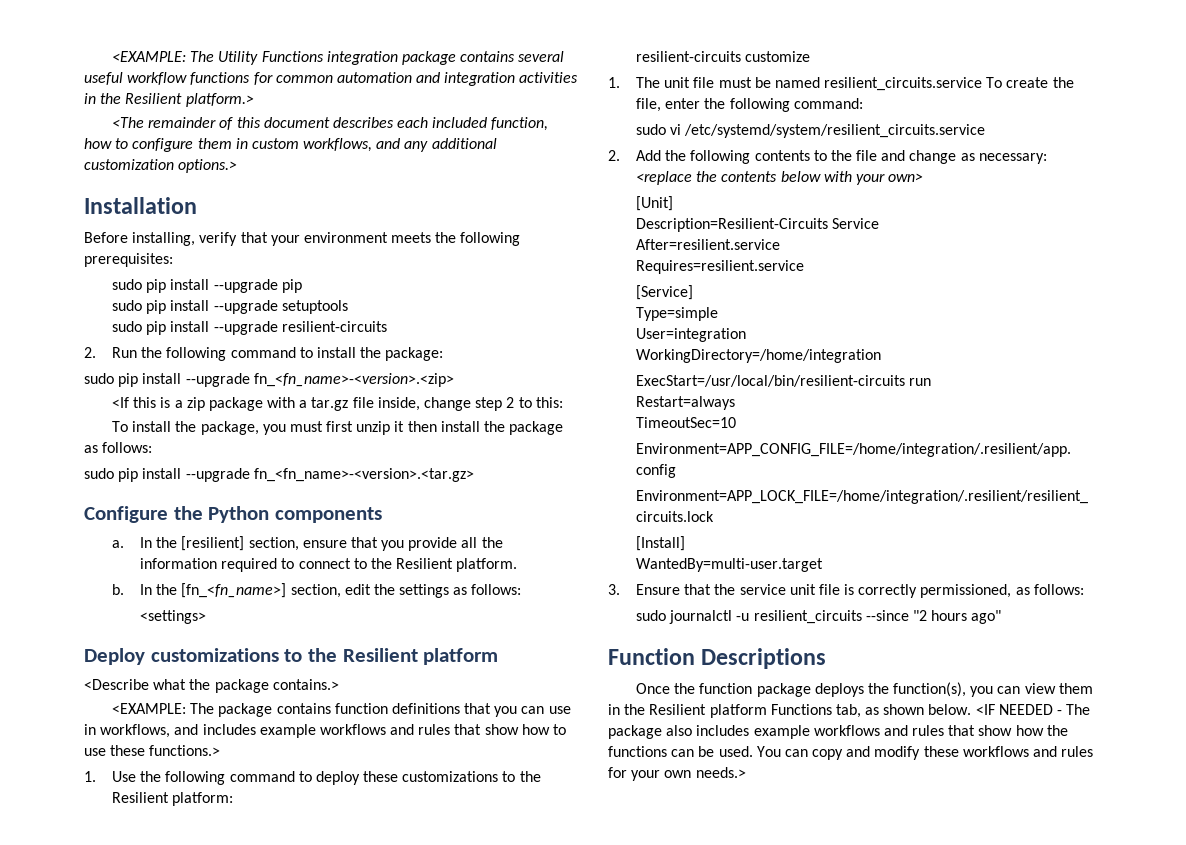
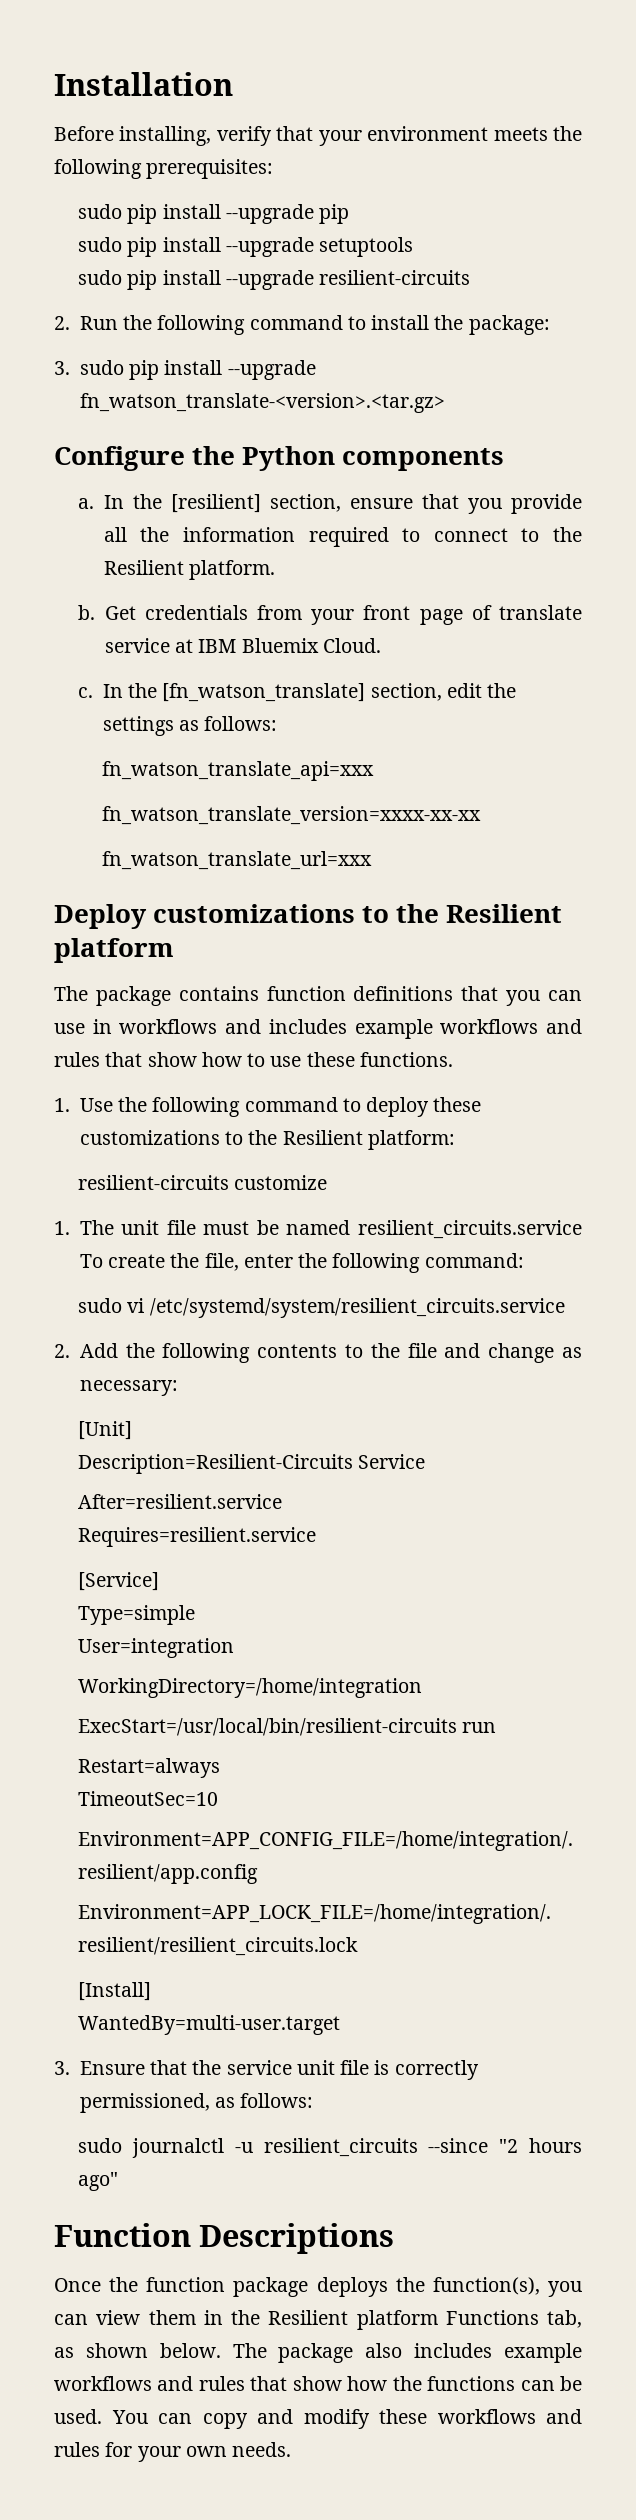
- <EXAMPLE: The Utility Functions integration package contains several useful workflow functions for common automation and integration activities in the Resilient platform.>
- <The remainder of this document describes each included function, how to configure them in custom workflows, and any additional customization options.>
- sudo pip install --upgrade fn_<fn_name>-<version>.<zip>
- <If this is a zip package with a tar.gz file inside, change step 2 to this:
- To install the package, you must first unzip it then install the package as follows:
- sudo pip install --upgrade fn_<fn_name>-<version>.<tar.gz>
+ 3. sudo pip install --upgrade fn_watson_translate-<version>.<tar.gz>
- In the [fn_<fn_name>] section, edit the settings as follows:
+ Get credentials from your front page of translate service at IBM Bluemix Cloud.
+ c. In the [fn_watson_translate] section, edit the settings as follows:
- <settings>
+ fn_watson_translate_api=xxx
+ fn_watson_translate_version=xxxx-xx-xx
+ fn_watson_translate_url=xxx
- <Describe what the package contains.>
- <EXAMPLE: The package contains function definitions that you can use in workflows, and includes example workflows and rules that show how to use these functions.>
+ The package contains function definitions that you can use in workflows and includes example workflows and rules that show how to use these functions.
- 2. Add the following contents to the file and change as necessary: <replace the contents below with your own>
+ 2. Add the following contents to the file and change as necessary:
- <IF NEEDED - The package also includes example workflows and rules that show how the functions can be used.
+ The package also includes example workflows and rules that show how the functions can be used.
- You can copy and modify these workflows and rules for your own needs.>
+ You can copy and modify these workflows and rules for your own needs.

